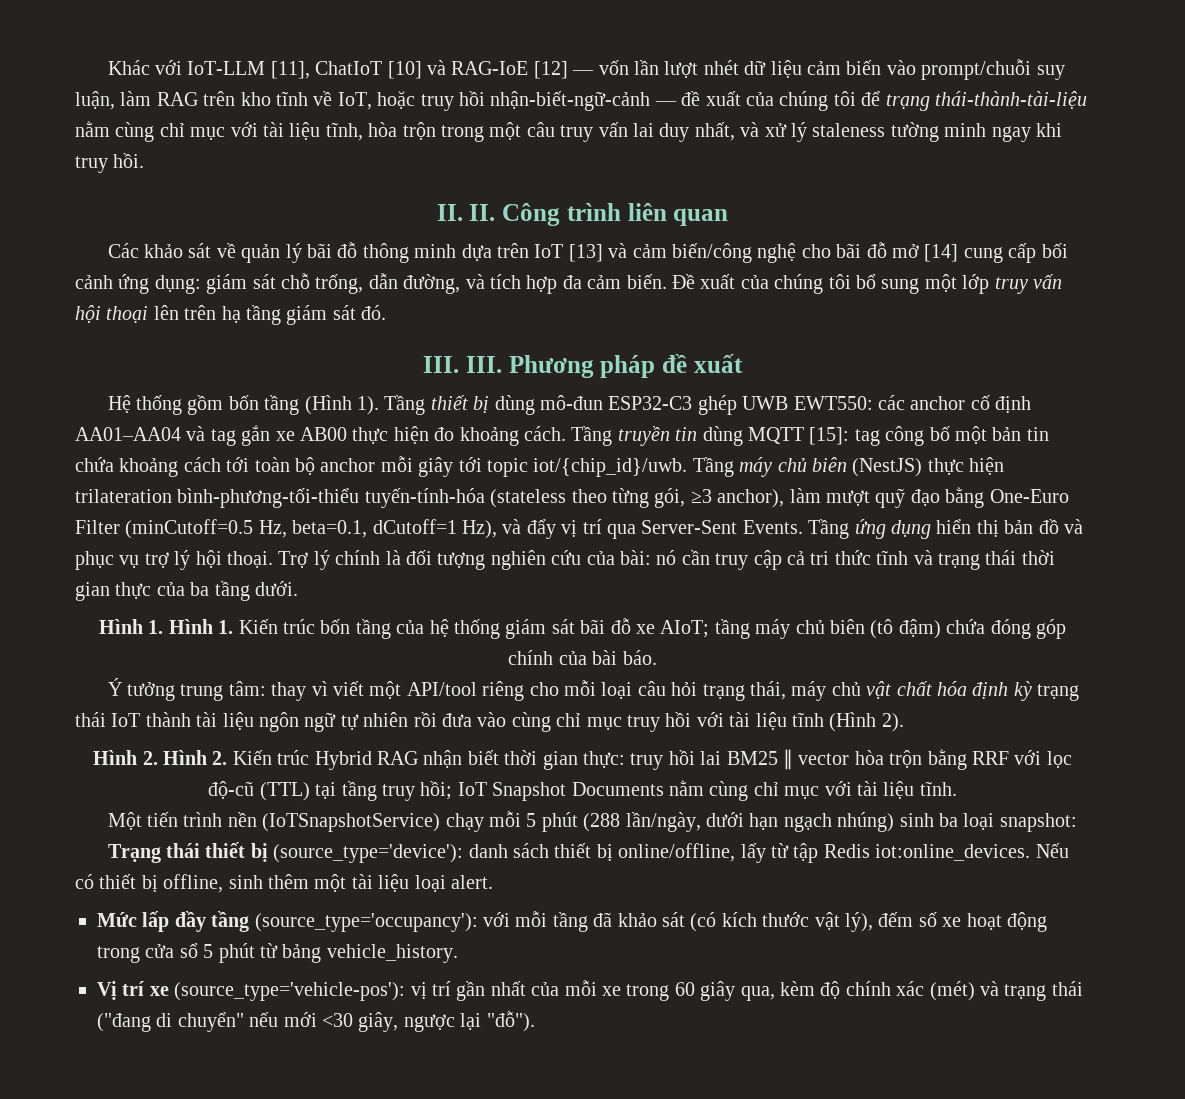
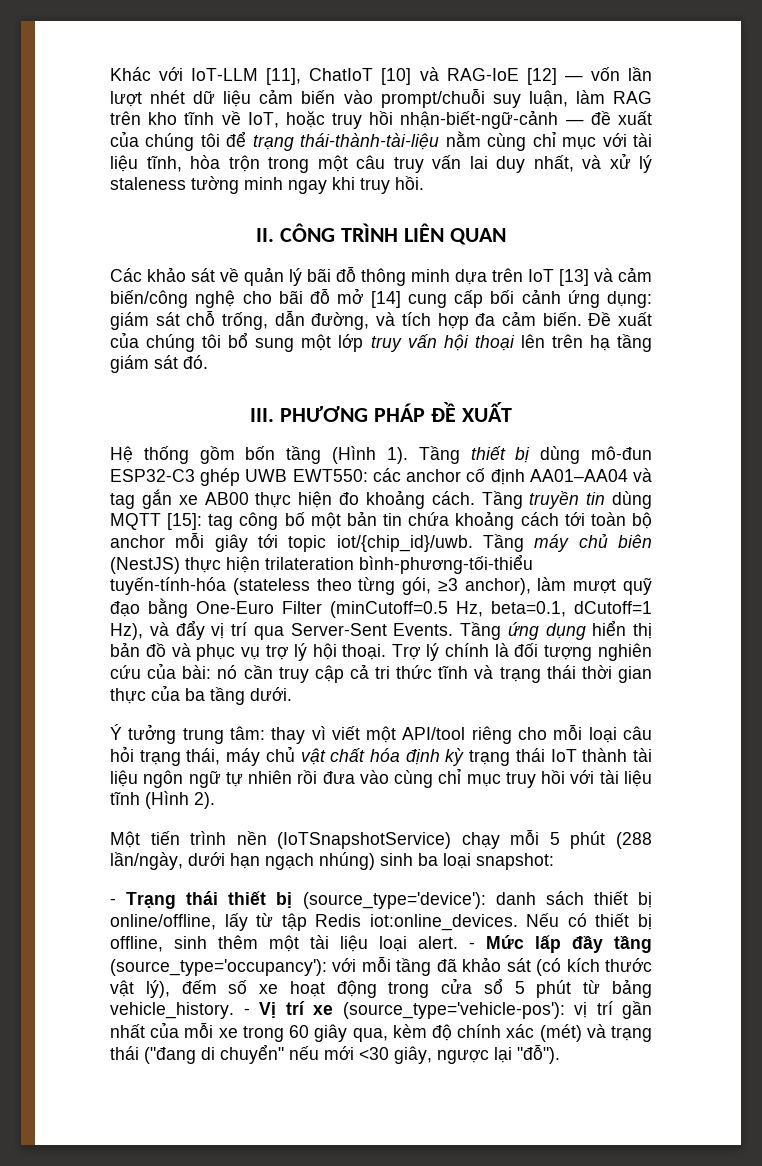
- II. II. Công trình liên quan
+ II. CÔNG TRÌNH LIÊN QUAN
- III. III. Phương pháp đề xuất
+ III. PHƯƠNG PHÁP ĐỀ XUẤT
- Hình 1. Hình 1. Kiến trúc bốn tầng của hệ thống giám sát bãi đỗ xe AIoT; tầng máy chủ biên (tô đậm) chứa đóng góp chính của bài báo.
- Hình 2. Hình 2. Kiến trúc Hybrid RAG nhận biết thời gian thực: truy hồi lai BM25 ∥ vector hòa trộn bằng RRF với lọc độ-cũ (TTL) tại tầng truy hồi; IoT Snapshot Documents nằm cùng chỉ mục với tài liệu tĩnh.
- Trạng thái thiết bị (source_type='device'): danh sách thiết bị online/offline, lấy từ tập Redis iot:online_devices.
+ - Trạng thái thiết bị (source_type='device'): danh sách thiết bị online/offline, lấy từ tập Redis iot:online_devices.
- Nếu có thiết bị offline, sinh thêm một tài liệu loại alert.
- Mức lấp đầy tầng (source_type='occupancy'):
+ Nếu có thiết bị offline, sinh thêm một tài liệu loại alert. - Mức lấp đầy tầng (source_type='occupancy'):
- với mỗi tầng đã khảo sát (có kích thước vật lý), đếm số xe hoạt động trong cửa sổ 5 phút từ bảng vehicle_history.
- Vị trí xe (source_type='vehicle-pos'):
+ với mỗi tầng đã khảo sát (có kích thước vật lý), đếm số xe hoạt động trong cửa sổ 5 phút từ bảng vehicle_history. - Vị trí xe (source_type='vehicle-pos'):

